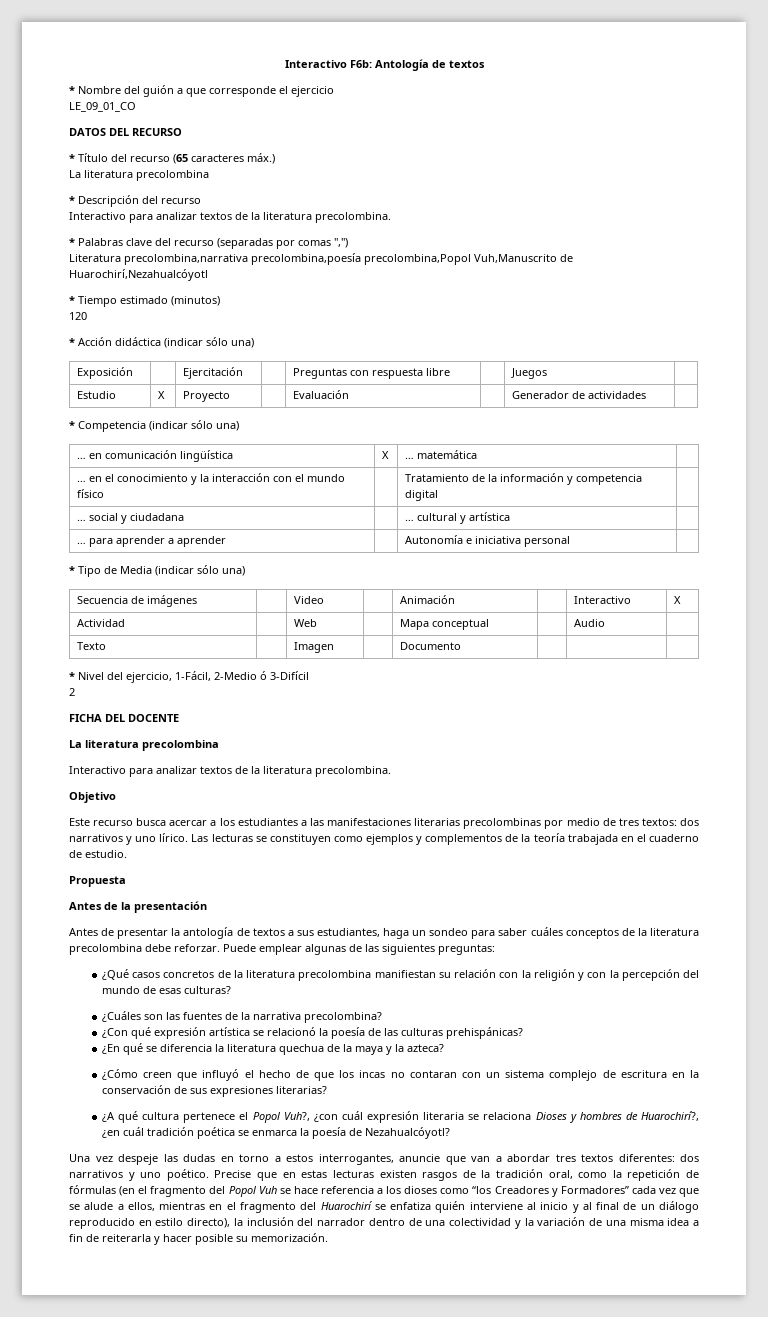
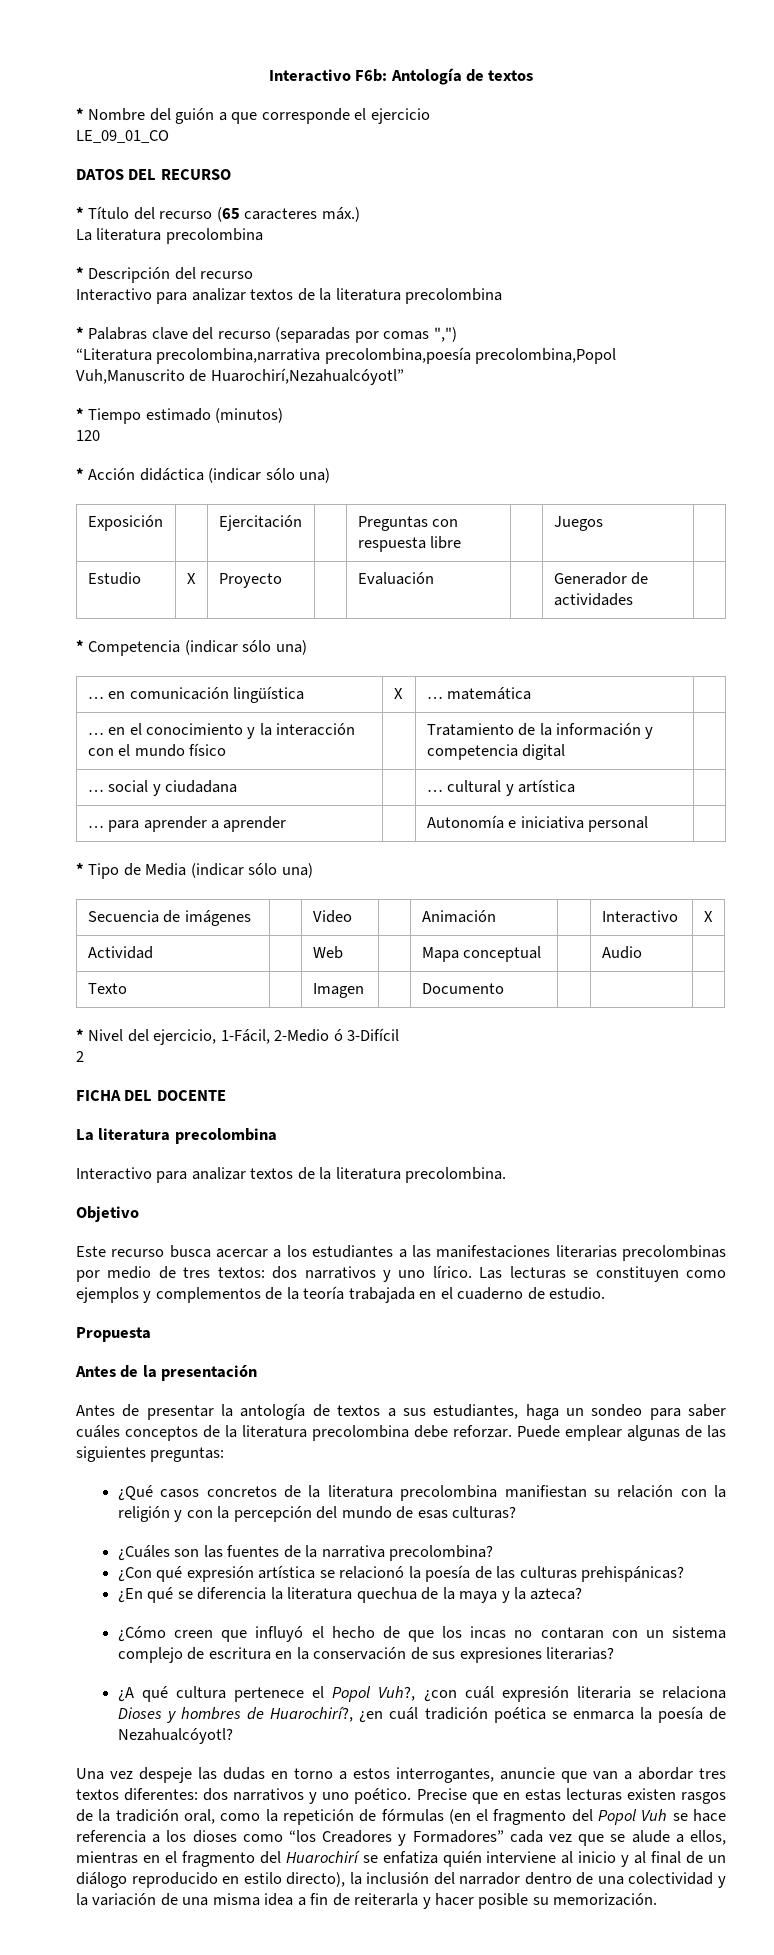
  * Descripción del recurso
- Interactivo para analizar textos de la literatura precolombina.
+ Interactivo para analizar textos de la literatura precolombina
- Literatura precolombina,narrativa precolombina,poesía precolombina,Popol Vuh,Manuscrito de Huarochirí,Nezahualcóyotl
+ “Literatura precolombina,narrativa precolombina,poesía precolombina,Popol Vuh,Manuscrito de Huarochirí,Nezahualcóyotl”

